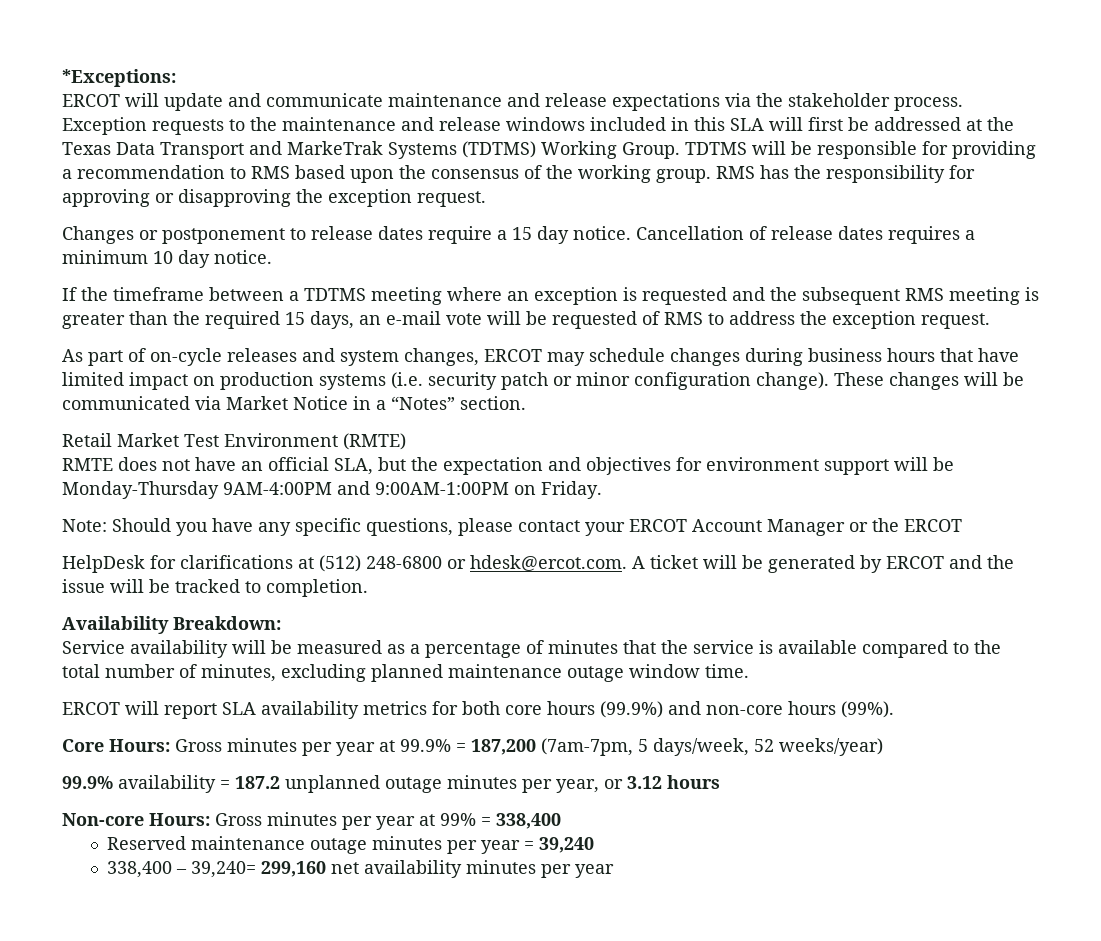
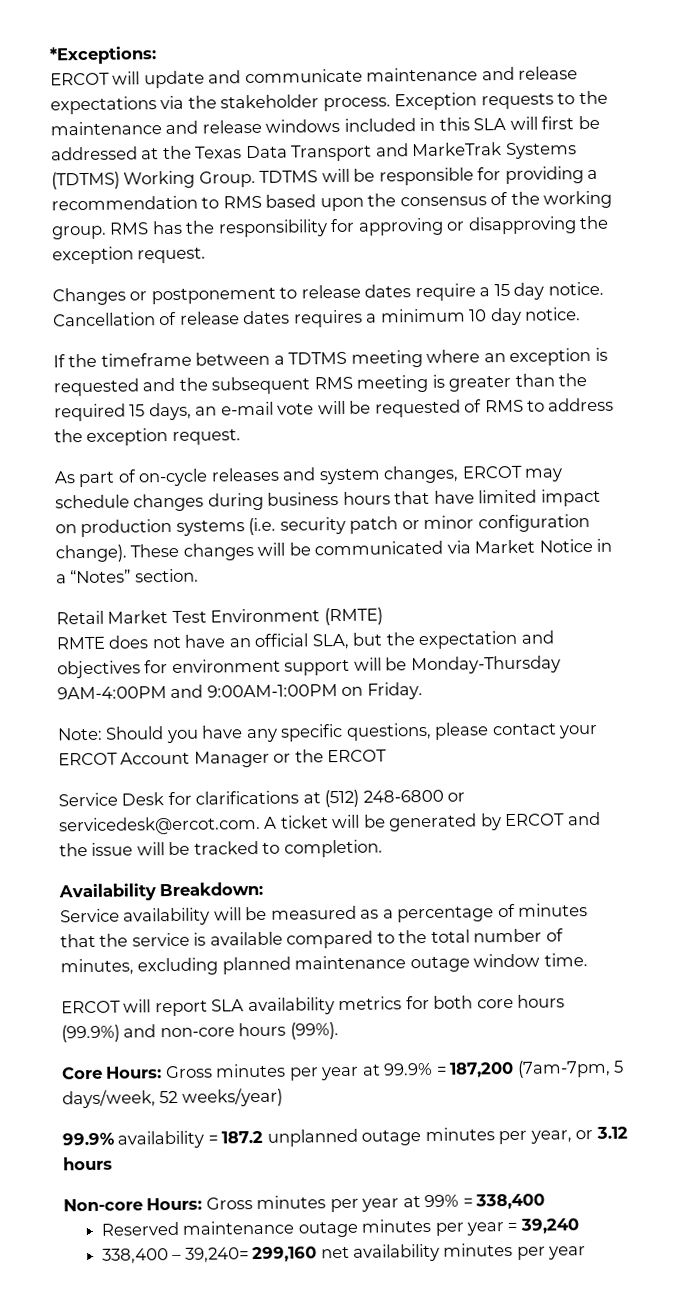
- HelpDesk for clarifications at (512) 248-6800 or hdesk@ercot.com. A ticket will be generated by ERCOT and the issue will be tracked to completion.
+ Service Desk for clarifications at (512) 248-6800 or servicedesk@ercot.com. A ticket will be generated by ERCOT and the issue will be tracked to completion.

